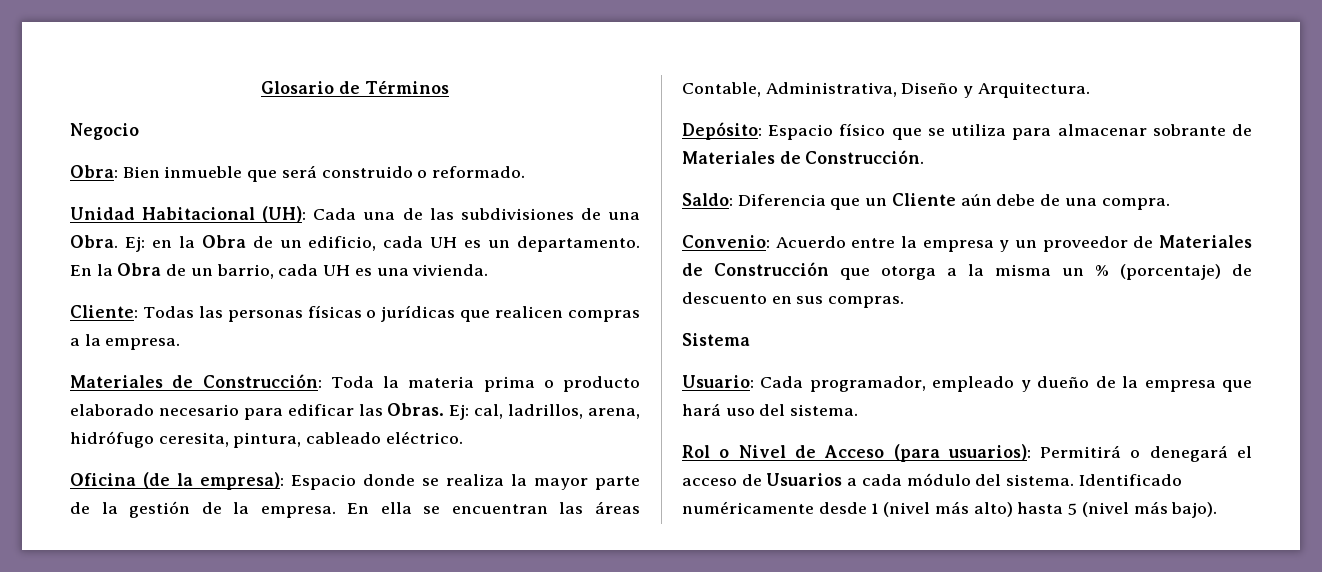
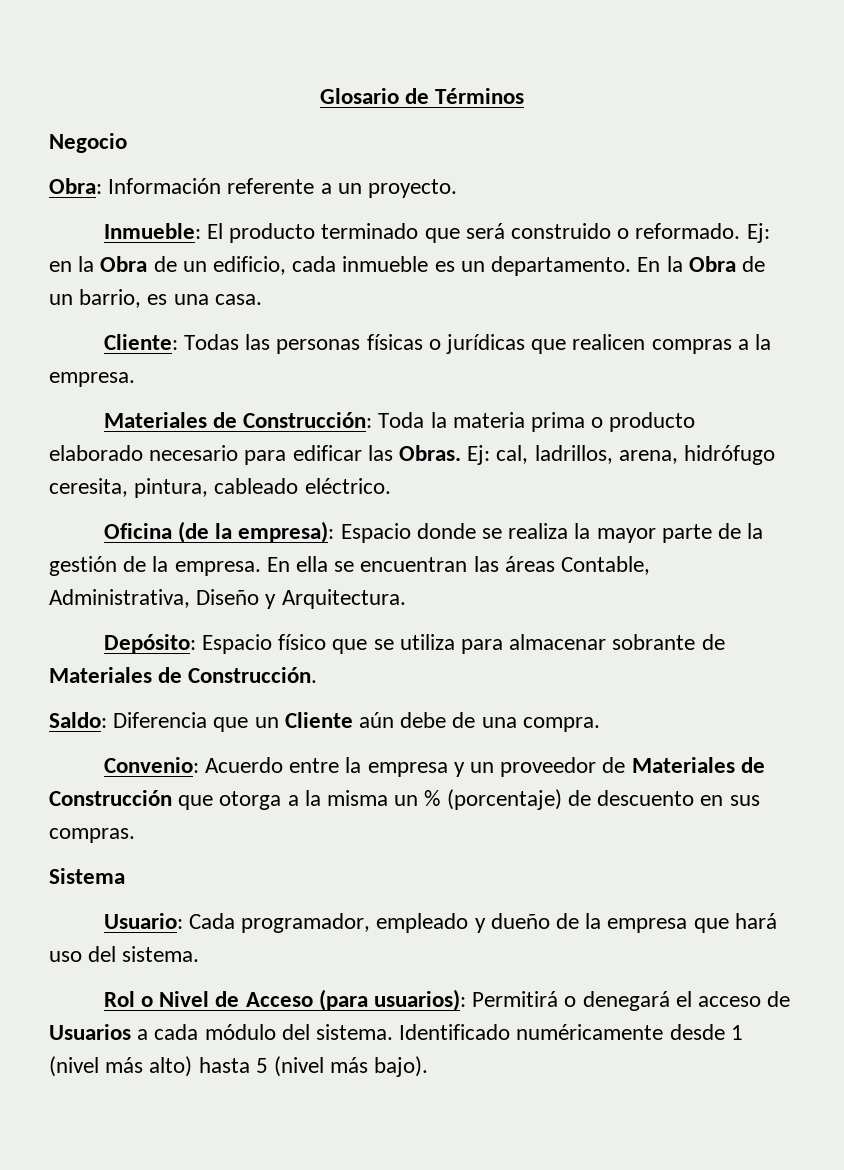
- Obra: Bien inmueble que será construido o reformado.
- Unidad Habitacional (UH): Cada una de las subdivisiones de una Obra.
+ Obra: Información referente a un proyecto.
+ Inmueble: El producto terminado que será construido o reformado.
- Ej: en la Obra de un edificio, cada UH es un departamento.
+ Ej: en la Obra de un edificio, cada inmueble es un departamento.
- En la Obra de un barrio, cada UH es una vivienda.
+ En la Obra de un barrio, es una casa.

